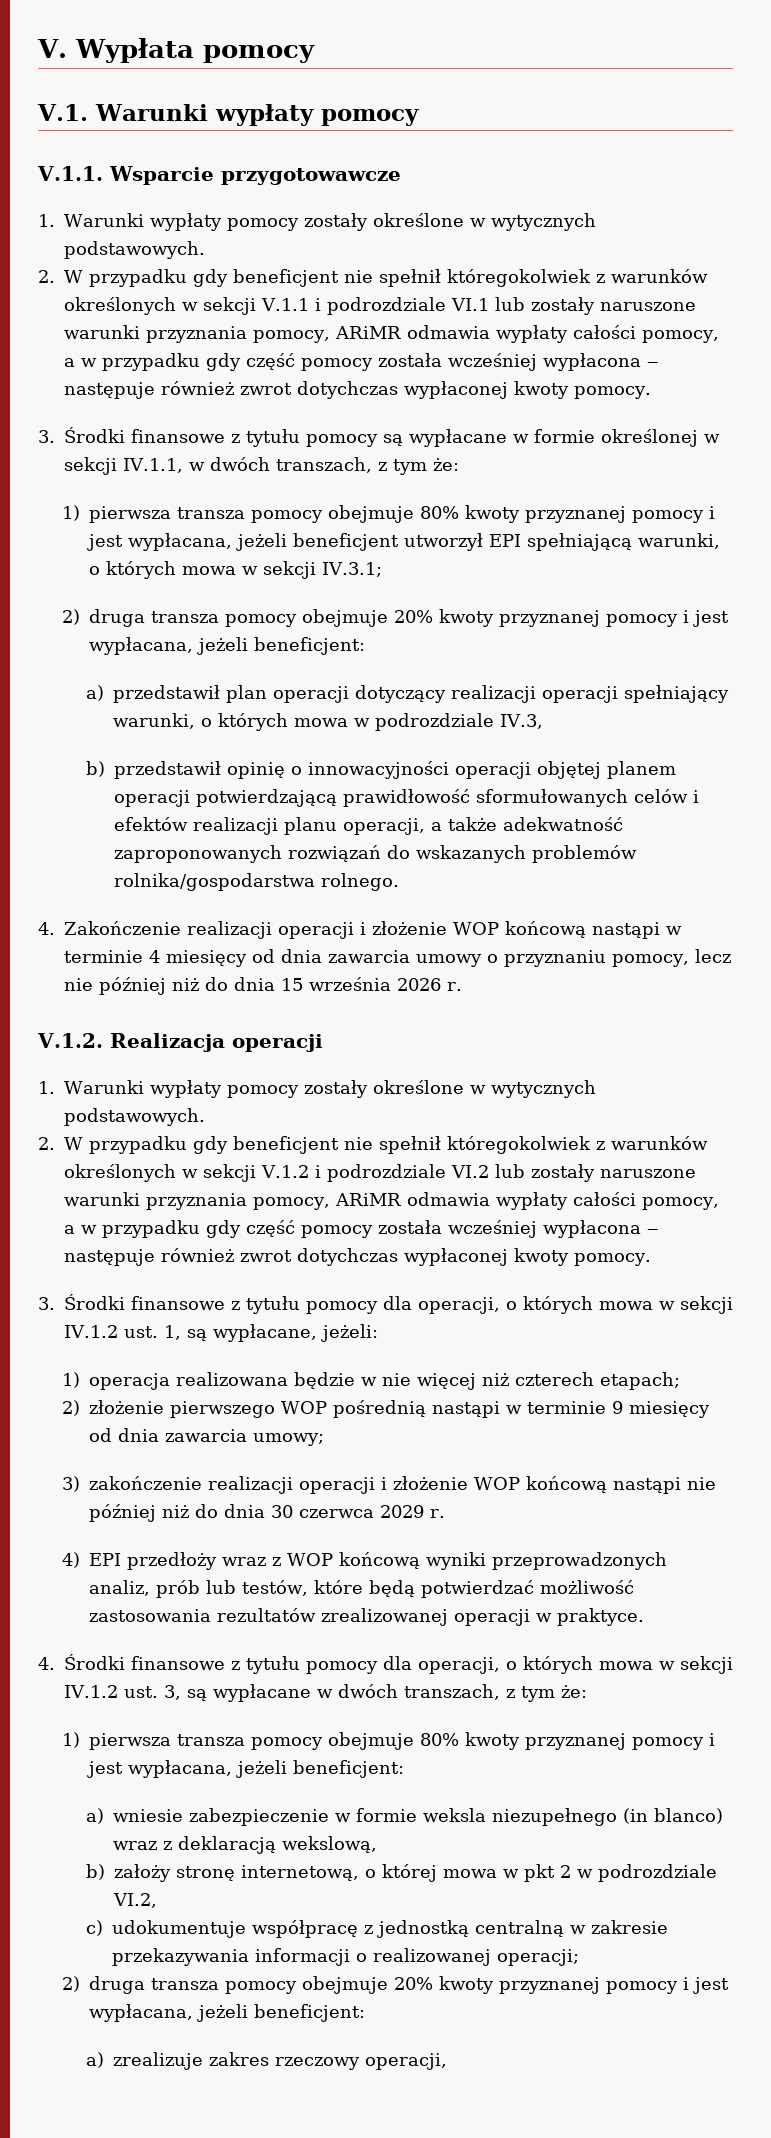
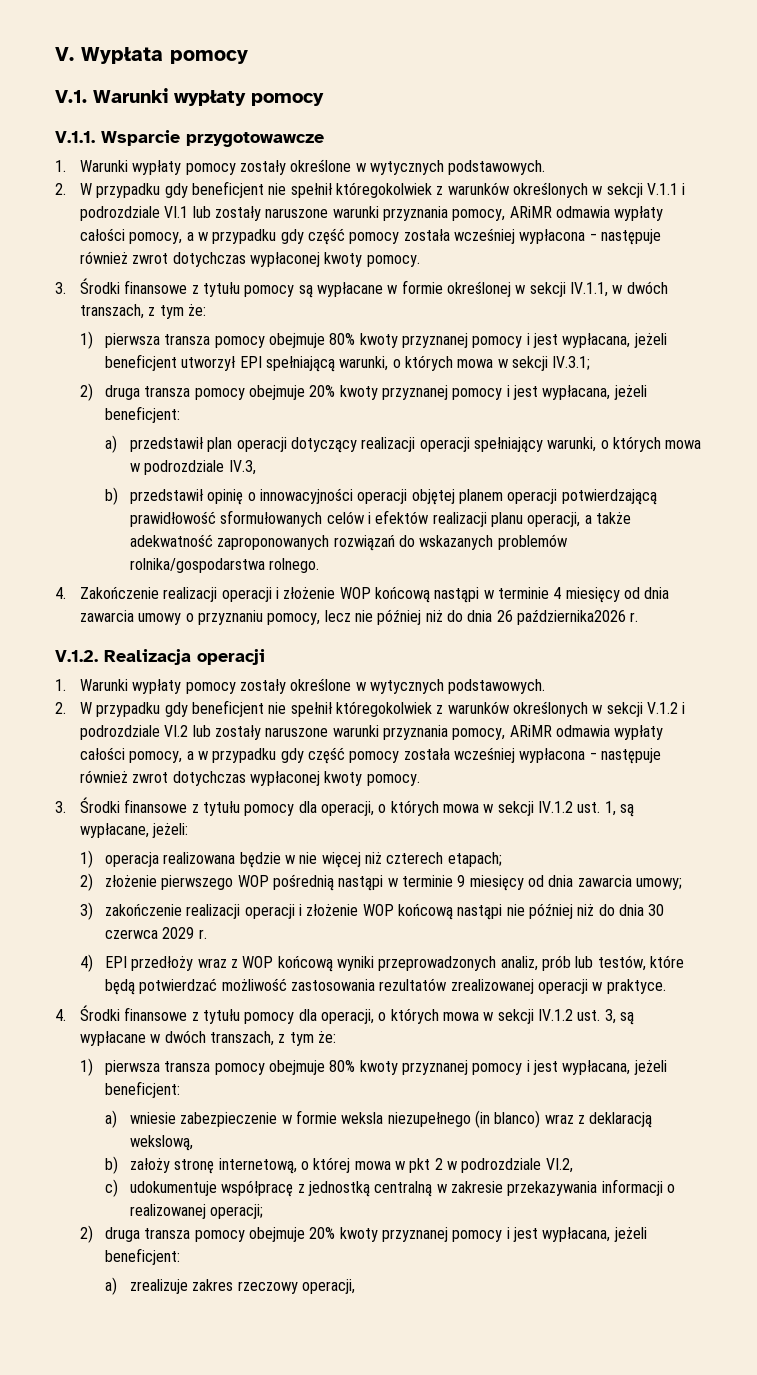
- 4. Zakończenie realizacji operacji i złożenie WOP końcową nastąpi w terminie 4 miesięcy od dnia zawarcia umowy o przyznaniu pomocy, lecz nie później niż do dnia 15 września 2026 r.
+ 4. Zakończenie realizacji operacji i złożenie WOP końcową nastąpi w terminie 4 miesięcy od dnia zawarcia umowy o przyznaniu pomocy, lecz nie później niż do dnia 26 października2026 r.

